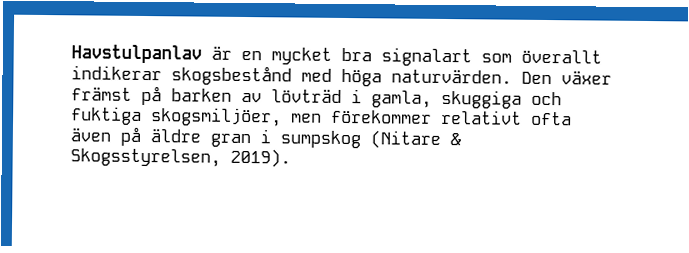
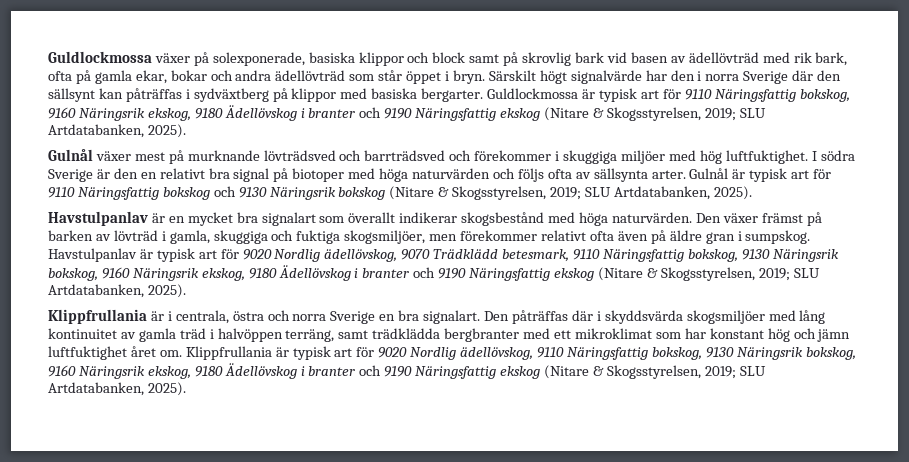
+ Guldlockmossa växer på solexponerade, basiska klippor och block samt på skrovlig bark vid basen av ädellövträd med rik bark, ofta på gamla ekar, bokar och andra ädellövträd som står öppet i bryn. Särskilt högt signalvärde har den i norra Sverige där den sällsynt kan påträffas i sydväxtberg på klippor med basiska bergarter. Guldlockmossa är typisk art för 9110 Näringsfattig bokskog, 9160 Näringsrik ekskog, 9180 Ädellövskog i branter och 9190 Näringsfattig ekskog (Nitare & Skogsstyrelsen, 2019; SLU Artdatabanken, 2025).
+ Gulnål växer mest på murknande lövträdsved och barrträdsved och förekommer i skuggiga miljöer med hög luftfuktighet. I södra Sverige är den en relativt bra signal på biotoper med höga naturvärden och följs ofta av sällsynta arter. Gulnål är typisk art för 9110 Näringsfattig bokskog och 9130 Näringsrik bokskog (Nitare & Skogsstyrelsen, 2019; SLU Artdatabanken, 2025).
- Den växer främst på barken av lövträd i gamla, skuggiga och fuktiga skogsmiljöer, men förekommer relativt ofta även på äldre gran i sumpskog (Nitare & Skogsstyrelsen, 2019).
+ Den växer främst på barken av lövträd i gamla, skuggiga och fuktiga skogsmiljöer, men förekommer relativt ofta även på äldre gran i sumpskog. Havstulpanlav är typisk art för 9020 Nordlig ädellövskog, 9070 Trädklädd betesmark, 9110 Näringsfattig bokskog, 9130 Näringsrik bokskog, 9160 Näringsrik ekskog, 9180 Ädellövskog i branter och 9190 Näringsfattig ekskog (Nitare & Skogsstyrelsen, 2019; SLU Artdatabanken, 2025).
+ Klippfrullania är i centrala, östra och norra Sverige en bra signalart. Den påträffas där i skyddsvärda skogsmiljöer med lång kontinuitet av gamla träd i halvöppen terräng, samt trädklädda bergbranter med ett mikroklimat som har konstant hög och jämn luftfuktighet året om. Klippfrullania är typisk art för 9020 Nordlig ädellövskog, 9110 Näringsfattig bokskog, 9130 Näringsrik bokskog, 9160 Näringsrik ekskog, 9180 Ädellövskog i branter och 9190 Näringsfattig ekskog (Nitare & Skogsstyrelsen, 2019; SLU Artdatabanken, 2025).

